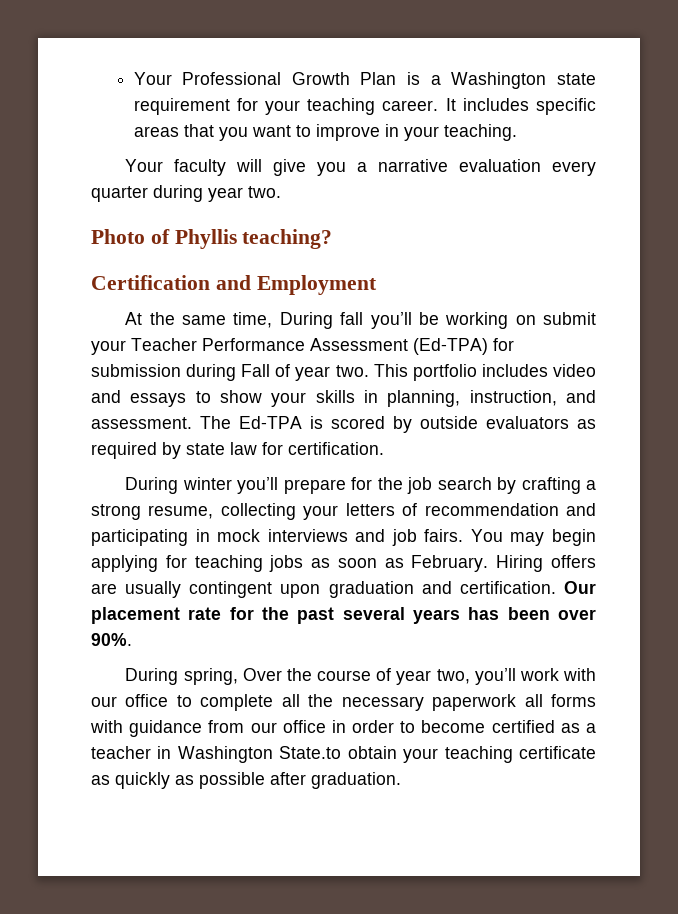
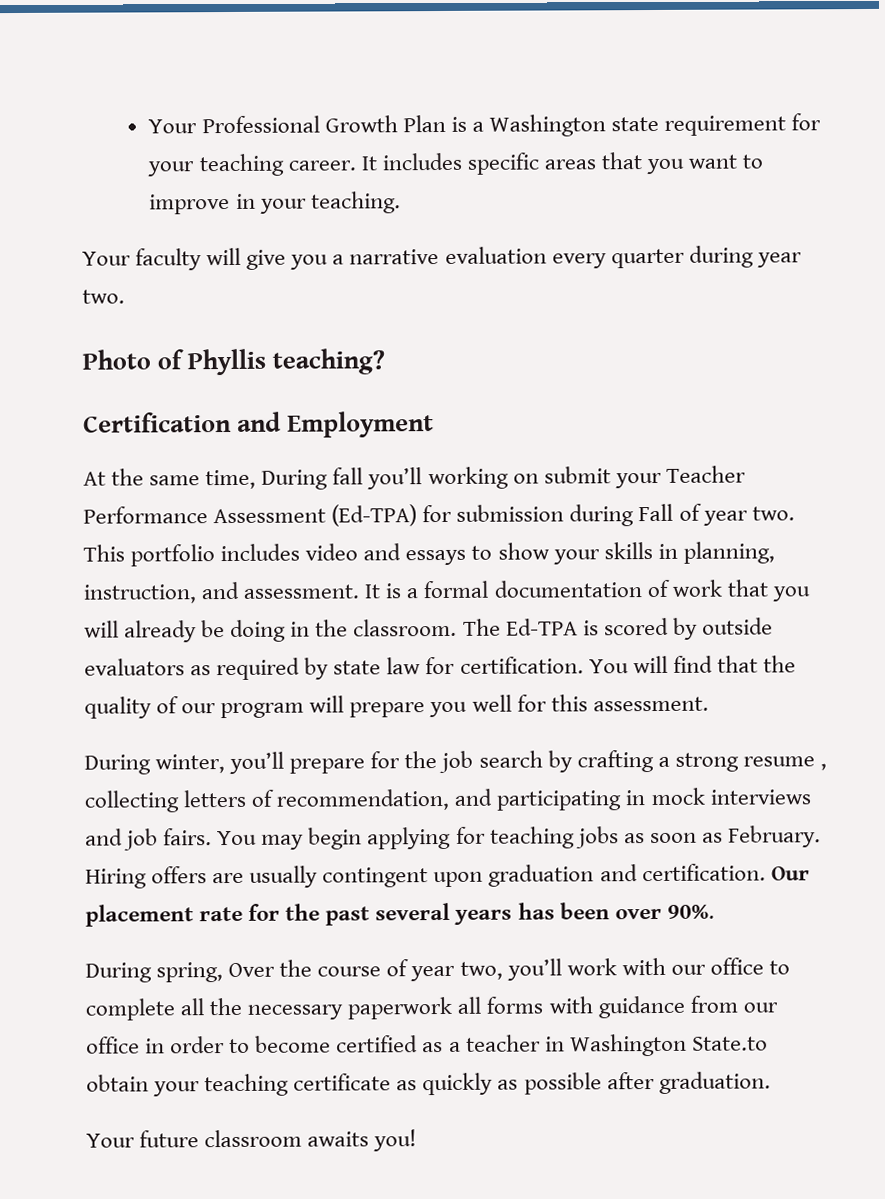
- At the same time, During fall you’ll be working on submit your Teacher Performance Assessment (Ed-TPA) for submission during Fall of year two.
+ At the same time, During fall you’ll working on submit your Teacher Performance Assessment (Ed-TPA) for submission during Fall of year two.
+ It is a formal documentation of work that you will already be doing in the classroom.
- The Ed-TPA is scored by outside evaluators as required by state law for certification.
- During winter you’ll prepare for the job search by crafting a strong resume, collecting your letters of recommendation and participating in mock interviews and job fairs.
+ The Ed-TPA is scored by outside evaluators as required by state law for certification. You will find that the quality of our program will prepare you well for this assessment.
+ During winter, you’ll prepare for the job search by crafting a strong resume , collecting letters of recommendation, and participating in mock interviews and job fairs.
+ Your future classroom awaits you!

